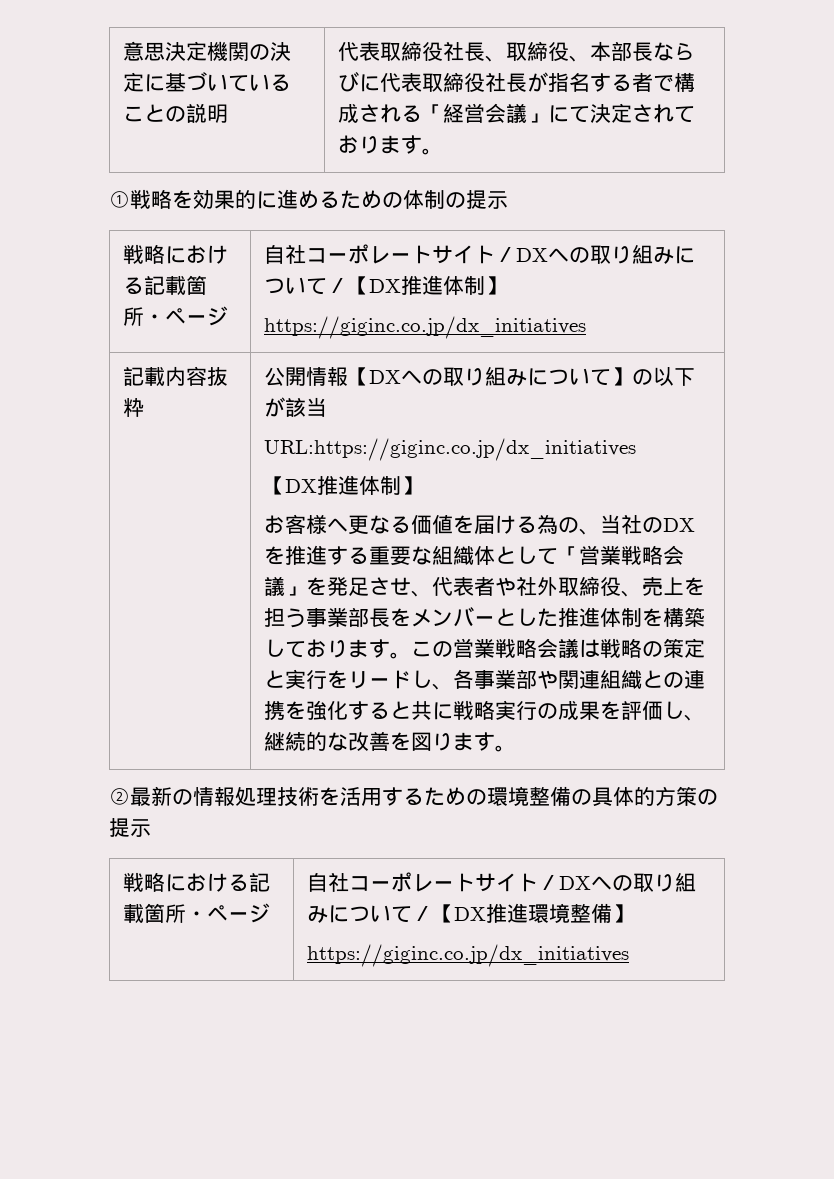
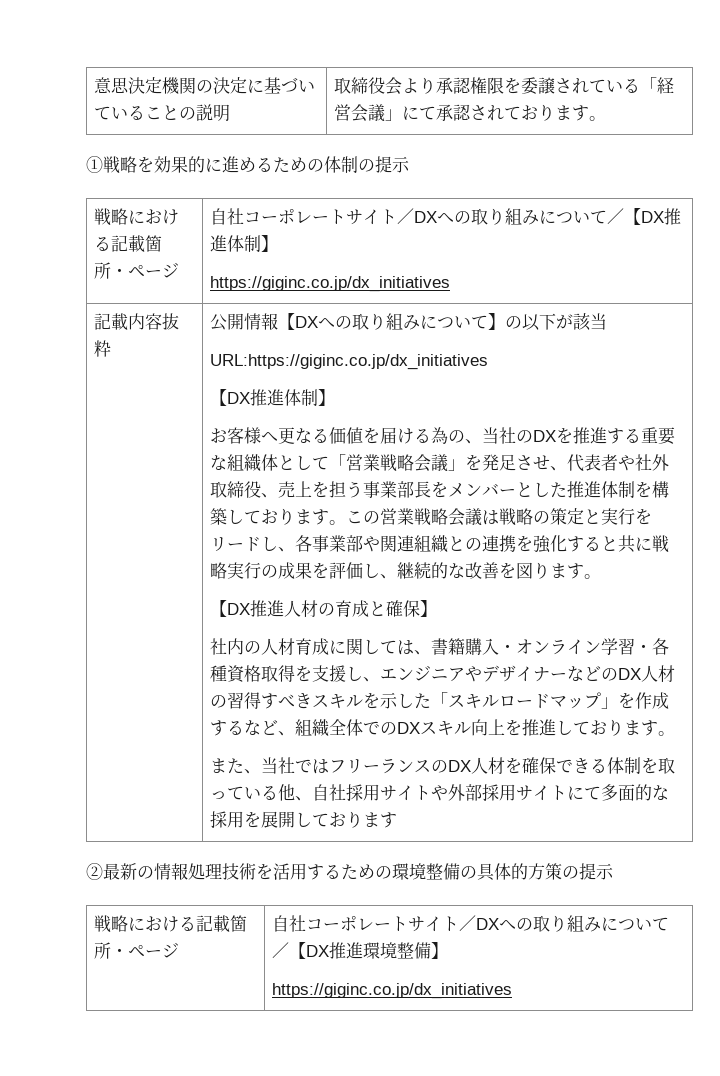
- 意思決定機関の決定に基づいていることの説明 | 代表取締役社長、取締役、本部長ならびに代表取締役社長が指名する者で構成される「経営会議」にて決定されております。
+ 意思決定機関の決定に基づいていることの説明 | 取締役会より承認権限を委譲されている「経営会議」にて承認されております。
+ 【DX推進人材の育成と確保】
+ 社内の人材育成に関しては、書籍購入・オンライン学習・各種資格取得を支援し、エンジニアやデザイナーなどのDX人材の習得すべきスキルを示した「スキルロードマップ」を作成するなど、組織全体でのDXスキル向上を推進しております。
+ また、当社ではフリーランスのDX人材を確保できる体制を取っている他、自社採用サイトや外部採用サイトにて多面的な採用を展開しております

